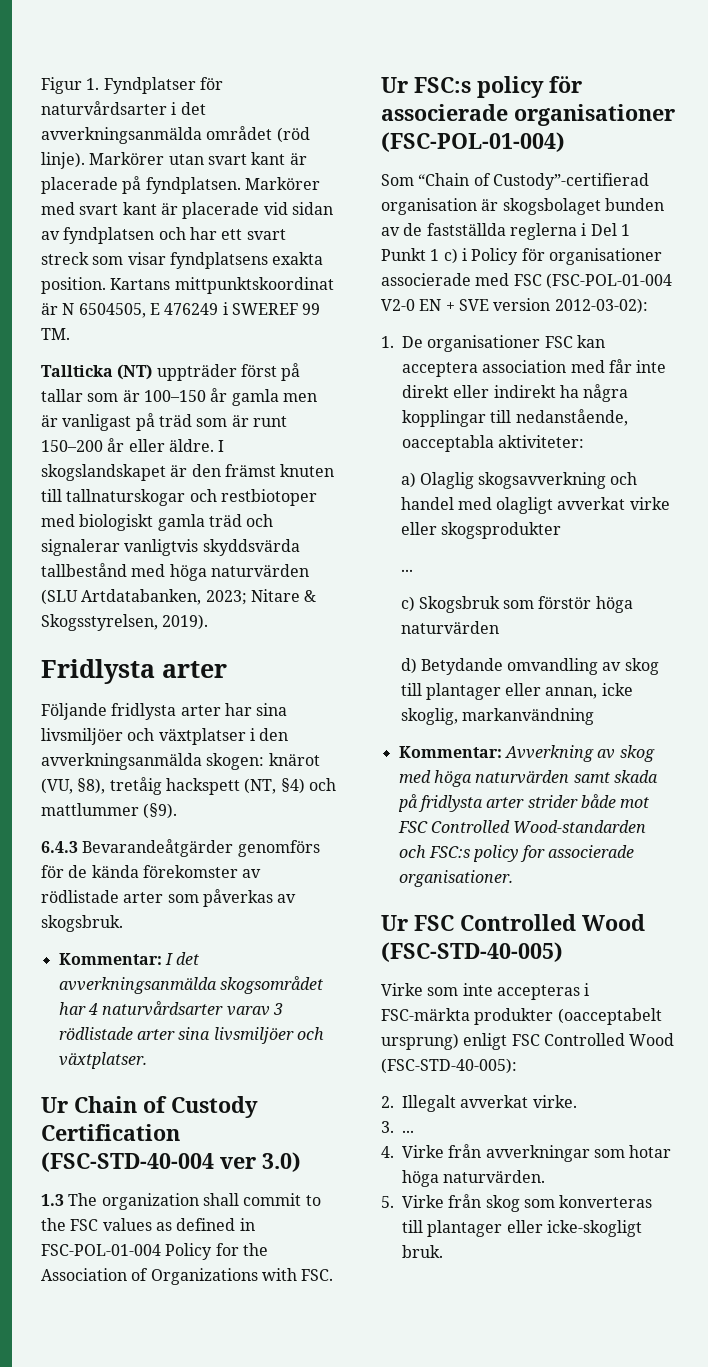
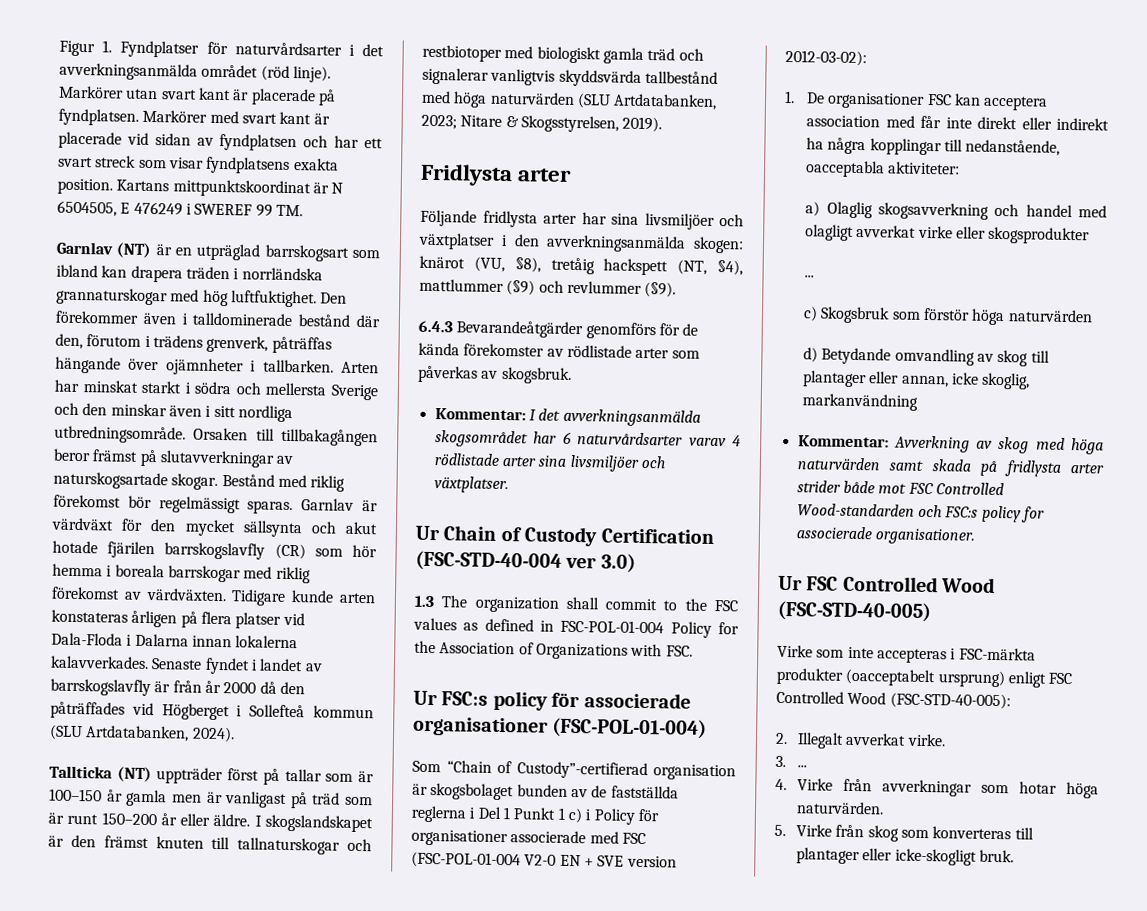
+ Garnlav (NT) är en utpräglad barrskogsart som ibland kan drapera träden i norrländska grannaturskogar med hög luftfuktighet. Den förekommer även i talldominerade bestånd där den, förutom i trädens grenverk, påträffas hängande över ojämnheter i tallbarken. Arten har minskat starkt i södra och mellersta Sverige och den minskar även i sitt nordliga utbredningsområde. Orsaken till tillbakagången beror främst på slutavverkningar av naturskogsartade skogar. Bestånd med riklig förekomst bör regelmässigt sparas. Garnlav är värdväxt för den mycket sällsynta och akut hotade fjärilen barrskogslavfly (CR) som hör hemma i boreala barrskogar med riklig förekomst av värdväxten. Tidigare kunde arten konstateras årligen på flera platser vid Dala-Floda i Dalarna innan lokalerna kalavverkades. Senaste fyndet i landet av barrskogslavfly är från år 2000 då den påträffades vid Högberget i Sollefteå kommun (SLU Artdatabanken, 2024).
- Följande fridlysta arter har sina livsmiljöer och växtplatser i den avverkningsanmälda skogen: knärot (VU, §8), tretåig hackspett (NT, §4) och mattlummer (§9).
+ Följande fridlysta arter har sina livsmiljöer och växtplatser i den avverkningsanmälda skogen: knärot (VU, §8), tretåig hackspett (NT, §4), mattlummer (§9) och revlummer (§9).
- Kommentar: I det avverkningsanmälda skogsområdet har 4 naturvårdsarter varav 3 rödlistade arter sina livsmiljöer och växtplatser.
+ Kommentar: I det avverkningsanmälda skogsområdet har 6 naturvårdsarter varav 4 rödlistade arter sina livsmiljöer och växtplatser.

